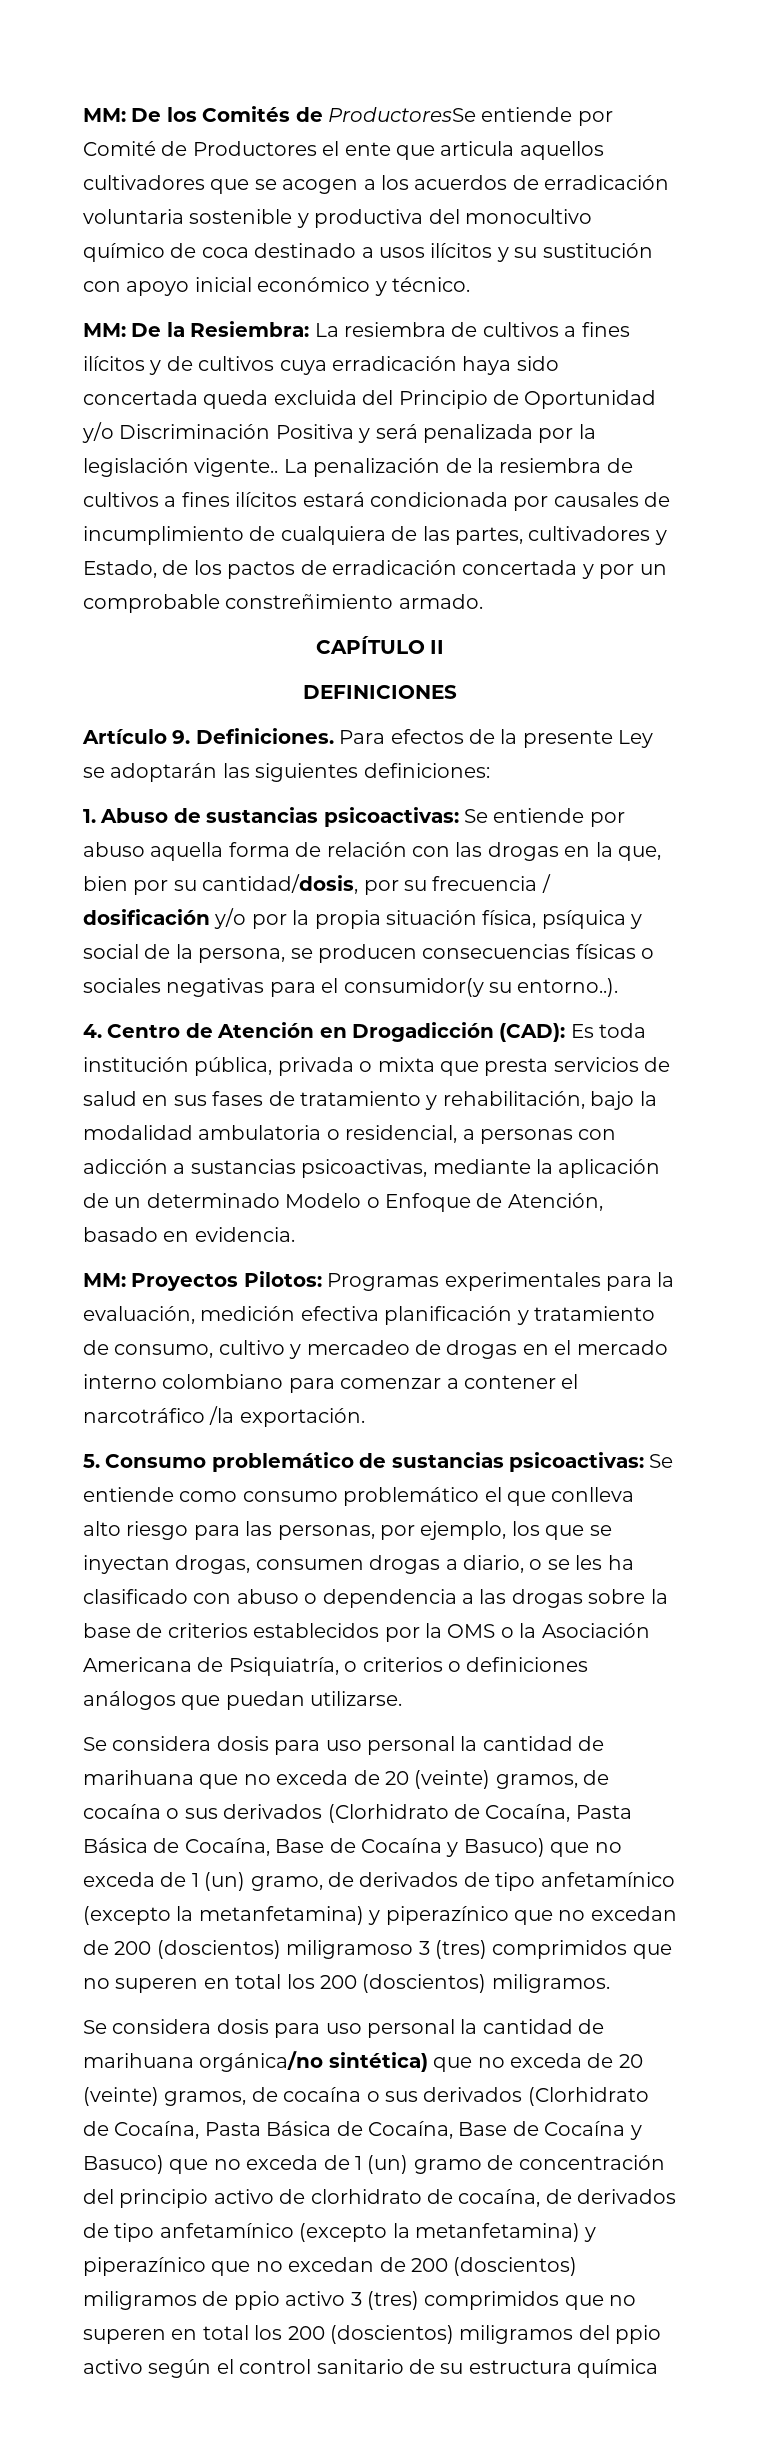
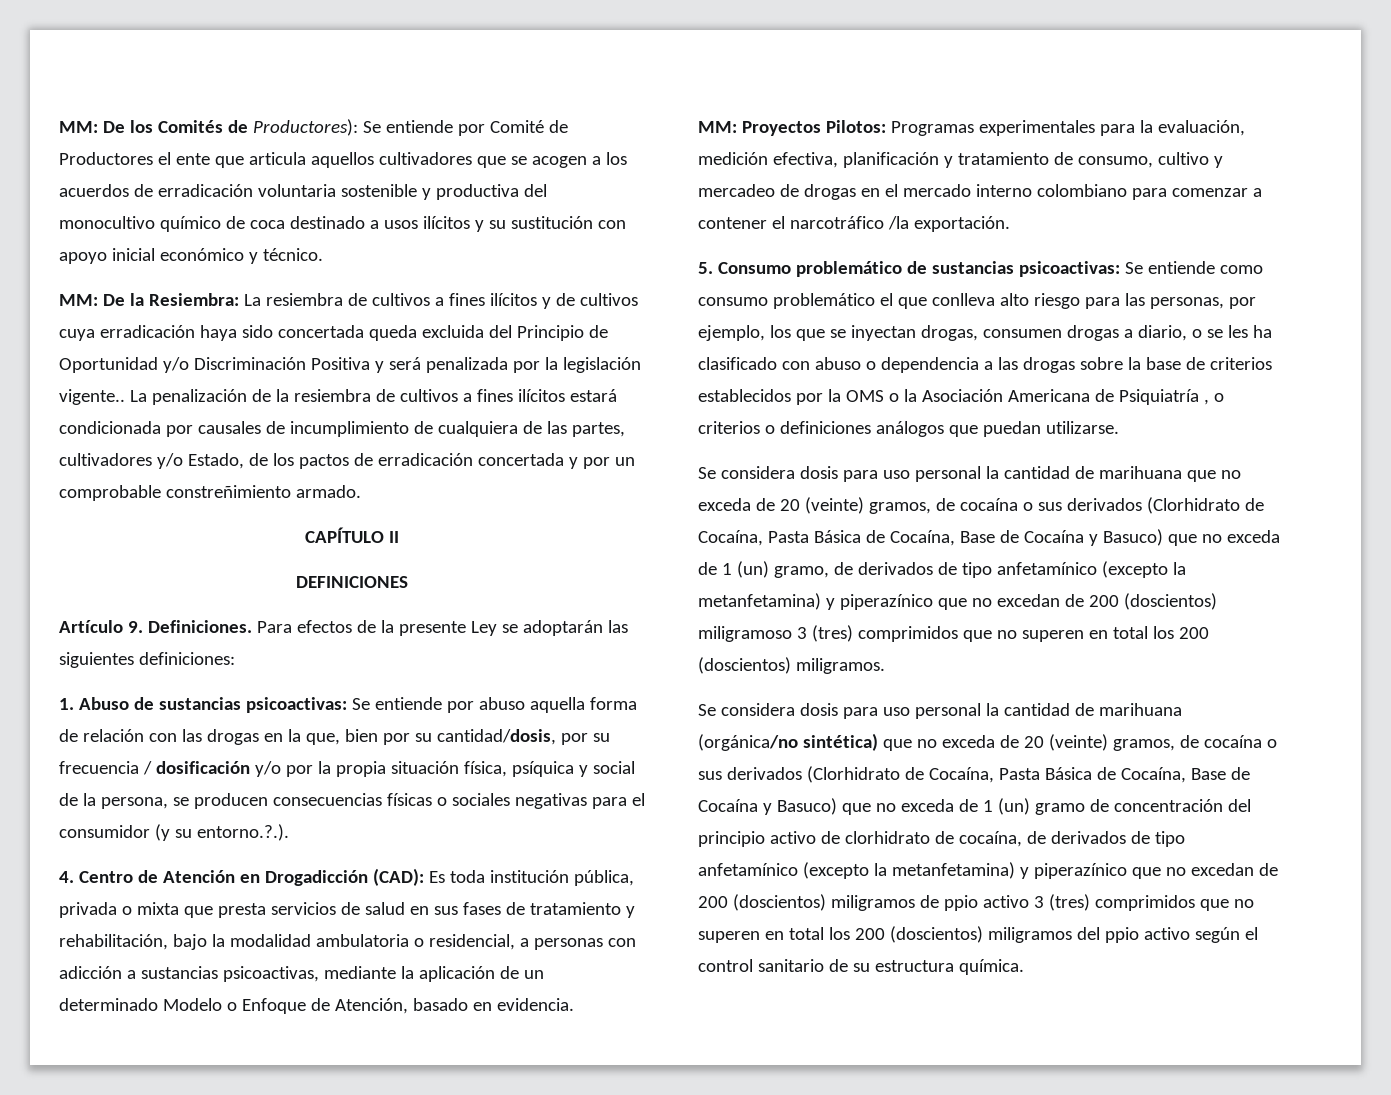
- MM: De los Comités de ProductoresSe entiende por Comité de Productores el ente que articula aquellos cultivadores que se acogen a los acuerdos de erradicación voluntaria sostenible y productiva del monocultivo químico de coca destinado a usos ilícitos y su sustitución con apoyo inicial económico y técnico.
+ MM: De los Comités de Productores): Se entiende por Comité de Productores el ente que articula aquellos cultivadores que se acogen a los acuerdos de erradicación voluntaria sostenible y productiva del monocultivo químico de coca destinado a usos ilícitos y su sustitución con apoyo inicial económico y técnico.
- La penalización de la resiembra de cultivos a fines ilícitos estará condicionada por causales de incumplimiento de cualquiera de las partes, cultivadores y Estado, de los pactos de erradicación concertada y por un comprobable constreñimiento armado.
+ La penalización de la resiembra de cultivos a fines ilícitos estará condicionada por causales de incumplimiento de cualquiera de las partes, cultivadores y/o Estado, de los pactos de erradicación concertada y por un comprobable constreñimiento armado.
- 1. Abuso de sustancias psicoactivas: Se entiende por abuso aquella forma de relación con las drogas en la que, bien por su cantidad/dosis, por su frecuencia / dosificación y/o por la propia situación física, psíquica y social de la persona, se producen consecuencias físicas o sociales negativas para el consumidor(y su entorno..).
+ 1. Abuso de sustancias psicoactivas: Se entiende por abuso aquella forma de relación con las drogas en la que, bien por su cantidad/dosis, por su frecuencia / dosificación y/o por la propia situación física, psíquica y social de la persona, se producen consecuencias físicas o sociales negativas para el consumidor (y su entorno.?.).
- MM: Proyectos Pilotos: Programas experimentales para la evaluación, medición efectiva planificación y tratamiento de consumo, cultivo y mercadeo de drogas en el mercado interno colombiano para comenzar a contener el narcotráfico /la exportación.
+ MM: Proyectos Pilotos: Programas experimentales para la evaluación, medición efectiva, planificación y tratamiento de consumo, cultivo y mercadeo de drogas en el mercado interno colombiano para comenzar a contener el narcotráfico /la exportación.
- Se entiende como consumo problemático el que conlleva alto riesgo para las personas, por ejemplo, los que se inyectan drogas, consumen drogas a diario, o se les ha clasificado con abuso o dependencia a las drogas sobre la base de criterios establecidos por la OMS o la Asociación Americana de Psiquiatría, o criterios o definiciones análogos que puedan utilizarse.
+ Se entiende como consumo problemático el que conlleva alto riesgo para las personas, por ejemplo, los que se inyectan drogas, consumen drogas a diario, o se les ha clasificado con abuso o dependencia a las drogas sobre la base de criterios establecidos por la OMS o la Asociación Americana de Psiquiatría , o criterios o definiciones análogos que puedan utilizarse.
- Se considera dosis para uso personal la cantidad de marihuana orgánica/no sintética) que no exceda de 20 (veinte) gramos, de cocaína o sus derivados (Clorhidrato de Cocaína, Pasta Básica de Cocaína, Base de Cocaína y Basuco) que no exceda de 1 (un) gramo de concentración del principio activo de clorhidrato de cocaína, de derivados de tipo anfetamínico (excepto la metanfetamina) y piperazínico que no excedan de 200 (doscientos) miligramos de ppio activo 3 (tres) comprimidos que no superen en total los 200 (doscientos) miligramos del ppio activo según el control sanitario de su estructura química
+ Se considera dosis para uso personal la cantidad de marihuana (orgánica/no sintética) que no exceda de 20 (veinte) gramos, de cocaína o sus derivados (Clorhidrato de Cocaína, Pasta Básica de Cocaína, Base de Cocaína y Basuco) que no exceda de 1 (un) gramo de concentración del principio activo de clorhidrato de cocaína, de derivados de tipo anfetamínico (excepto la metanfetamina) y piperazínico que no excedan de 200 (doscientos) miligramos de ppio activo 3 (tres) comprimidos que no superen en total los 200 (doscientos) miligramos del ppio activo según el control sanitario de su estructura química.

